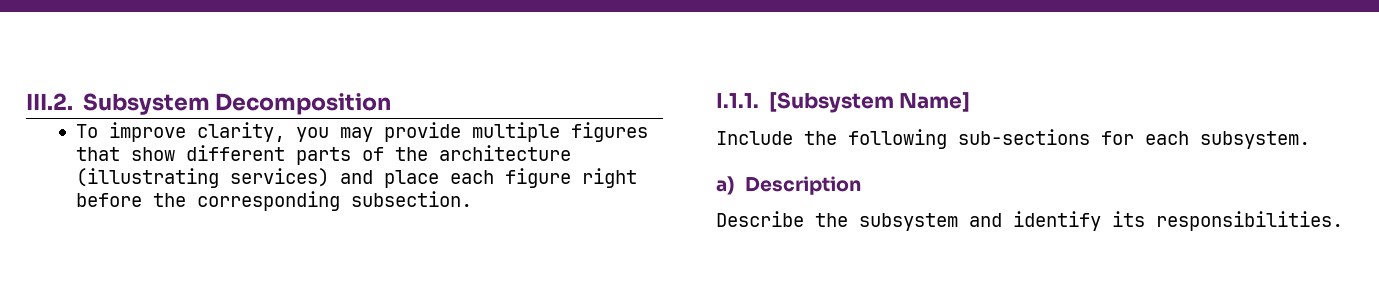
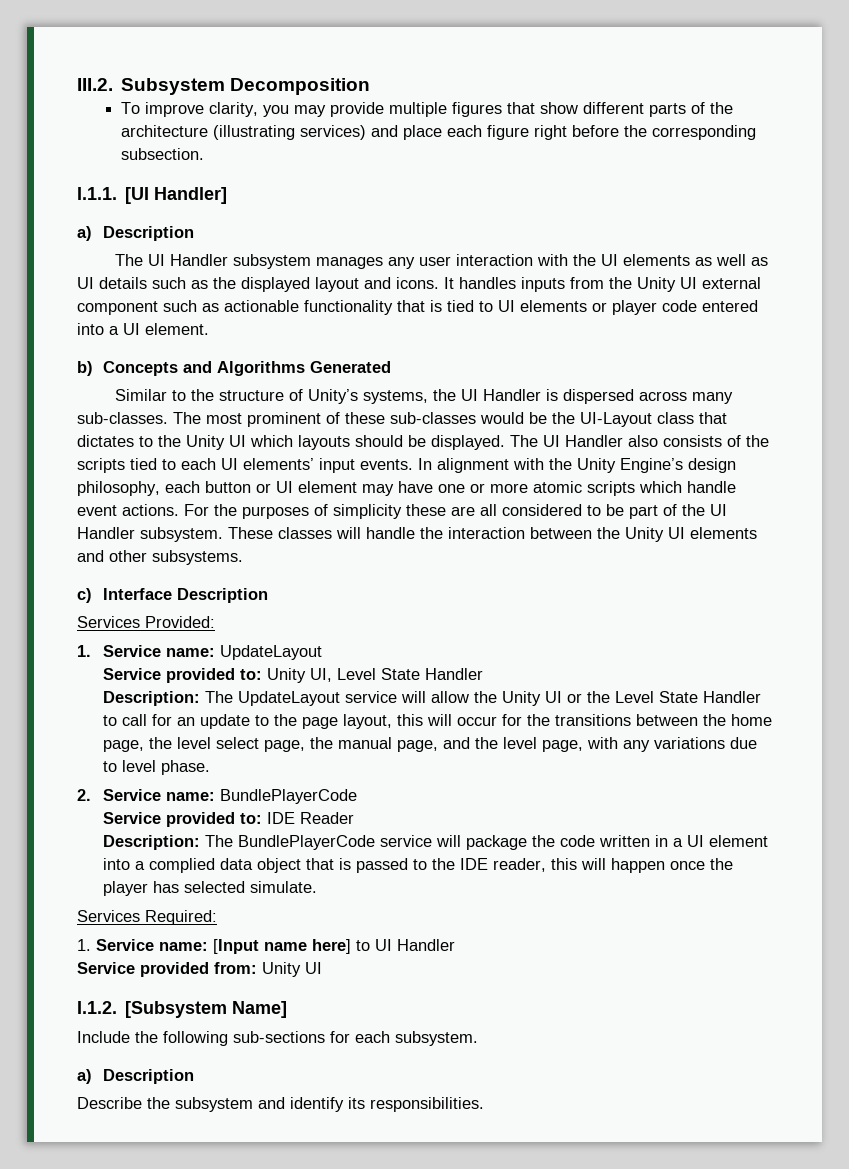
- I.1.1. [Subsystem Name]
+ I.1.1. [UI Handler]
+ a) Description
+ The UI Handler subsystem manages any user interaction with the UI elements as well as UI details such as the displayed layout and icons. It handles inputs from the Unity UI external component such as actionable functionality that is tied to UI elements or player code entered into a UI element.
+ b) Concepts and Algorithms Generated
+ Similar to the structure of Unity’s systems, the UI Handler is dispersed across many sub-classes. The most prominent of these sub-classes would be the UI-Layout class that dictates to the Unity UI which layouts should be displayed. The UI Handler also consists of the scripts tied to each UI elements’ input events. In alignment with the Unity Engine’s design philosophy, each button or UI element may have one or more atomic scripts which handle event actions. For the purposes of simplicity these are all considered to be part of the UI Handler subsystem. These classes will handle the interaction between the Unity UI elements and other subsystems.
+ c) Interface Description
+ Services Provided:
+ 1. Service name: UpdateLayout
+ Service provided to: Unity UI, Level State Handler
+ Description: The UpdateLayout service will allow the Unity UI or the Level State Handler to call for an update to the page layout, this will occur for the transitions between the home page, the level select page, the manual page, and the level page, with any variations due to level phase.
+ 2. Service name: BundlePlayerCode
+ Service provided to: IDE Reader
+ Description: The BundlePlayerCode service will package the code written in a UI element into a complied data object that is passed to the IDE reader, this will happen once the player has selected simulate.
+ Services Required:
+ 1. Service name: [Input name here] to UI Handler
+ Service provided from: Unity UI
+ I.1.2. [Subsystem Name]

